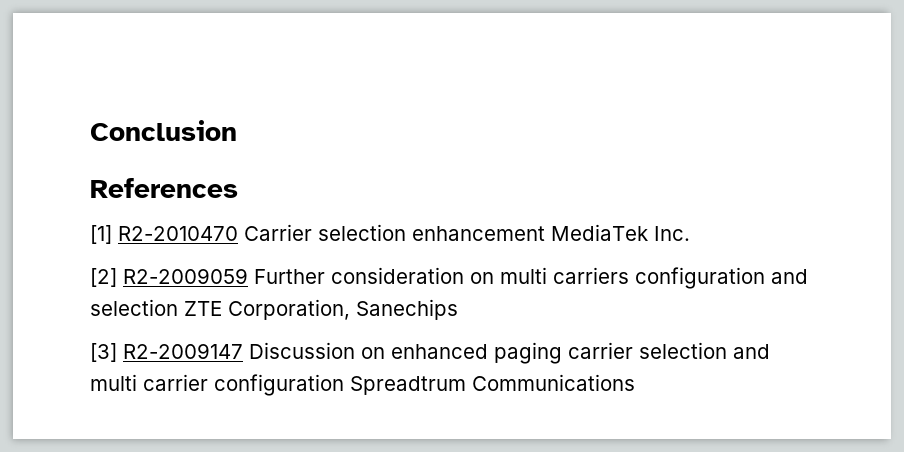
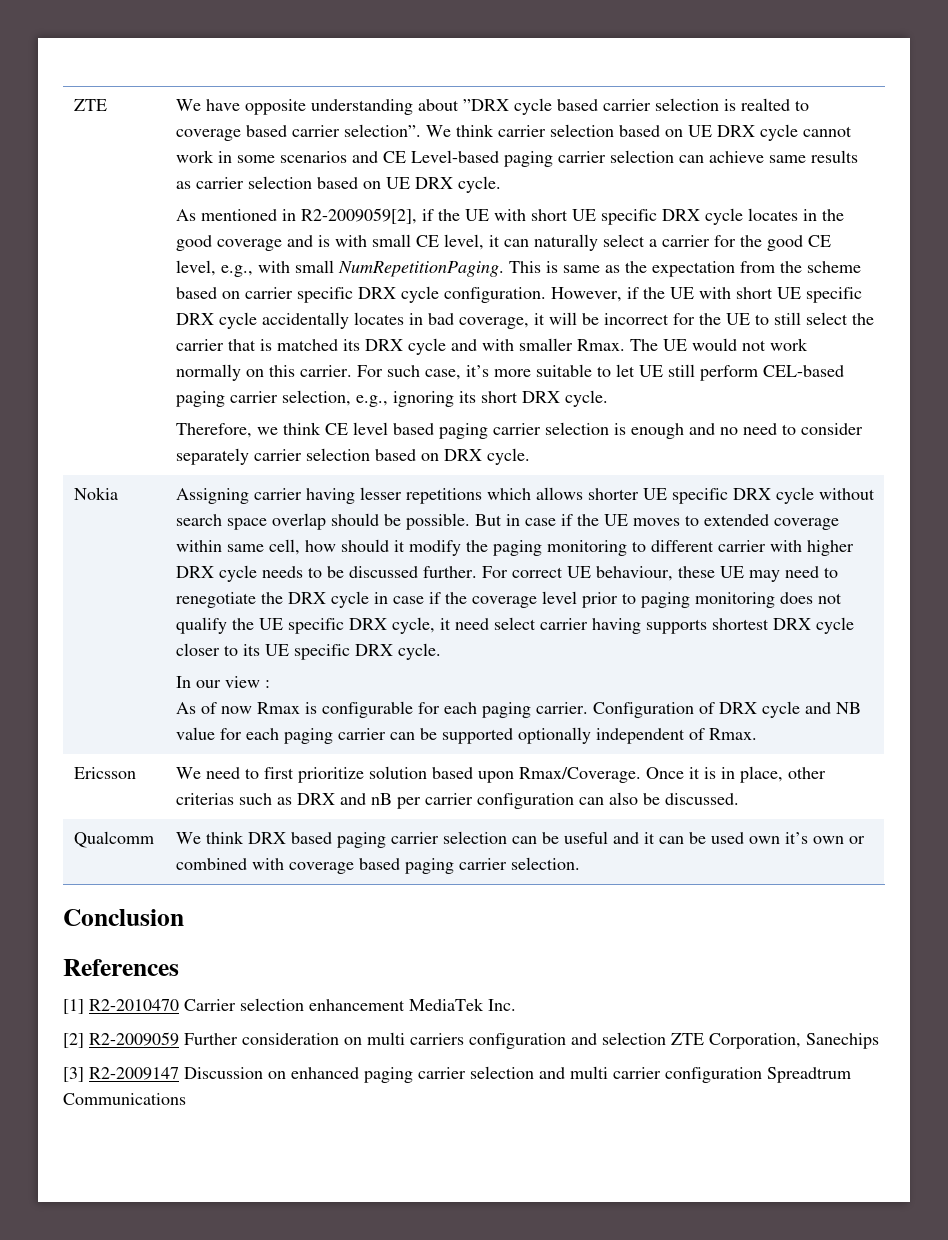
+ ZTE | We have opposite understanding about ”DRX cycle based carrier selection is realted to coverage based carrier selection”. We think carrier selection based on UE DRX cycle cannot work in some scenarios and CE Level-based paging carrier selection can achieve same results as carrier selection based on UE DRX cycle.
+ As mentioned in R2-2009059[2], if the UE with short UE specific DRX cycle locates in the good coverage and is with small CE level, it can naturally select a carrier for the good CE level, e.g., with small NumRepetitionPaging. This is same as the expectation from the scheme based on carrier specific DRX cycle configuration. However, if the UE with short UE specific DRX cycle accidentally locates in bad coverage, it will be incorrect for the UE to still select the carrier that is matched its DRX cycle and with smaller Rmax. The UE would not work normally on this carrier. For such case, it’s more suitable to let UE still perform CEL-based paging carrier selection, e.g., ignoring its short DRX cycle.
+ Therefore, we think CE level based paging carrier selection is enough and no need to consider separately carrier selection based on DRX cycle.
+ Nokia | Assigning carrier having lesser repetitions which allows shorter UE specific DRX cycle without search space overlap should be possible. But in case if the UE moves to extended coverage within same cell, how should it modify the paging monitoring to different carrier with higher DRX cycle needs to be discussed further. For correct UE behaviour, these UE may need to renegotiate the DRX cycle in case if the coverage level prior to paging monitoring does not qualify the UE specific DRX cycle, it need select carrier having supports shortest DRX cycle closer to its UE specific DRX cycle.
+ In our view :
+ As of now Rmax is configurable for each paging carrier. Configuration of DRX cycle and NB value for each paging carrier can be supported optionally independent of Rmax.
+ Ericsson | We need to first prioritize solution based upon Rmax/Coverage. Once it is in place, other criterias such as DRX and nB per carrier configuration can also be discussed.
+ Qualcomm | We think DRX based paging carrier selection can be useful and it can be used own it’s own or combined with coverage based paging carrier selection.

